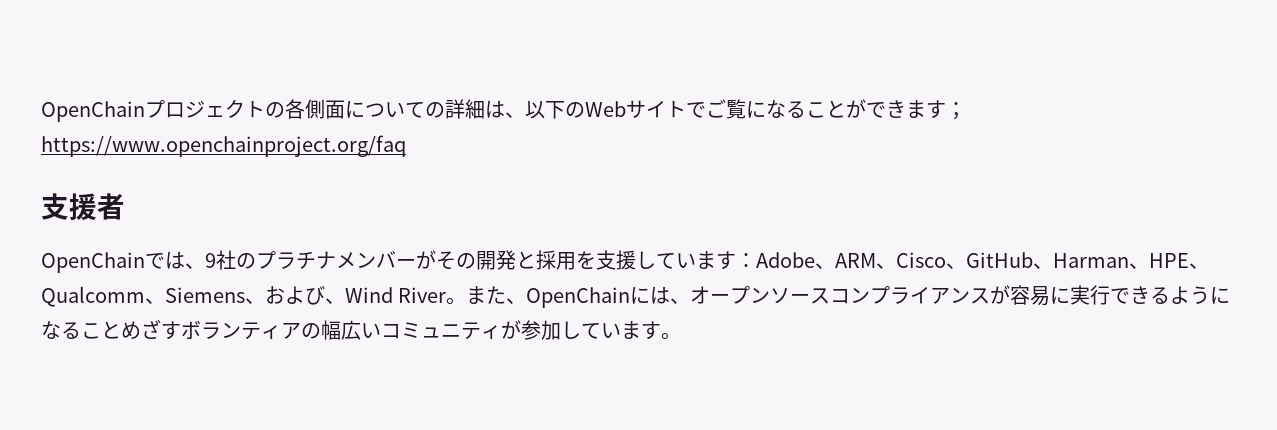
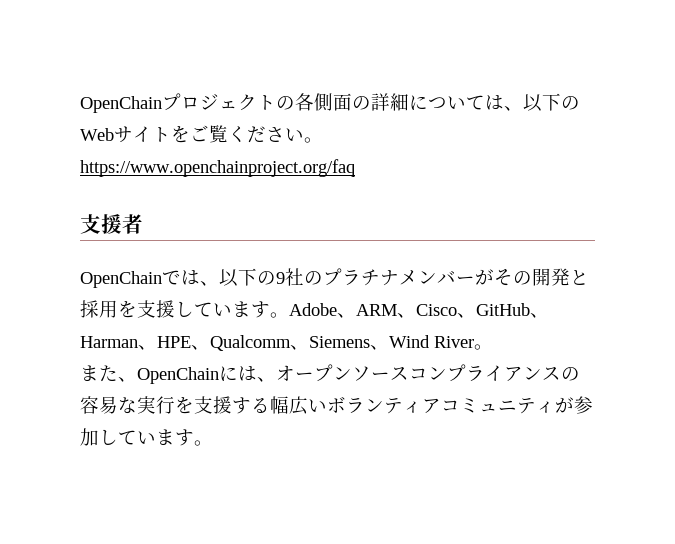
- OpenChainプロジェクトの各側面についての詳細は、以下のWebサイトでご覧になることができます；https://www.openchainproject.org/faq
+ OpenChainプロジェクトの各側面の詳細については、以下のWebサイトをご覧ください。https://www.openchainproject.org/faq
- OpenChainでは、9社のプラチナメンバーがその開発と採用を支援しています：Adobe、ARM、Cisco、GitHub、Harman、HPE、Qualcomm、Siemens、および、Wind River。また、OpenChainには、オープンソースコンプライアンスが容易に実行できるようになることめざすボランティアの幅広いコミュニティが参加しています。
+ OpenChainでは、以下の9社のプラチナメンバーがその開発と採用を支援しています。Adobe、ARM、Cisco、GitHub、Harman、HPE、Qualcomm、Siemens、Wind River。
+ また、OpenChainには、オープンソースコンプライアンスの容易な実行を支援する幅広いボランティアコミュニティが参加しています。

